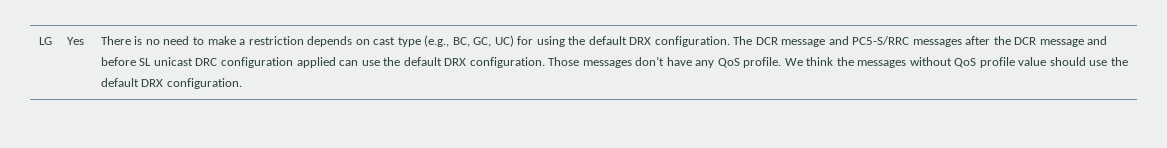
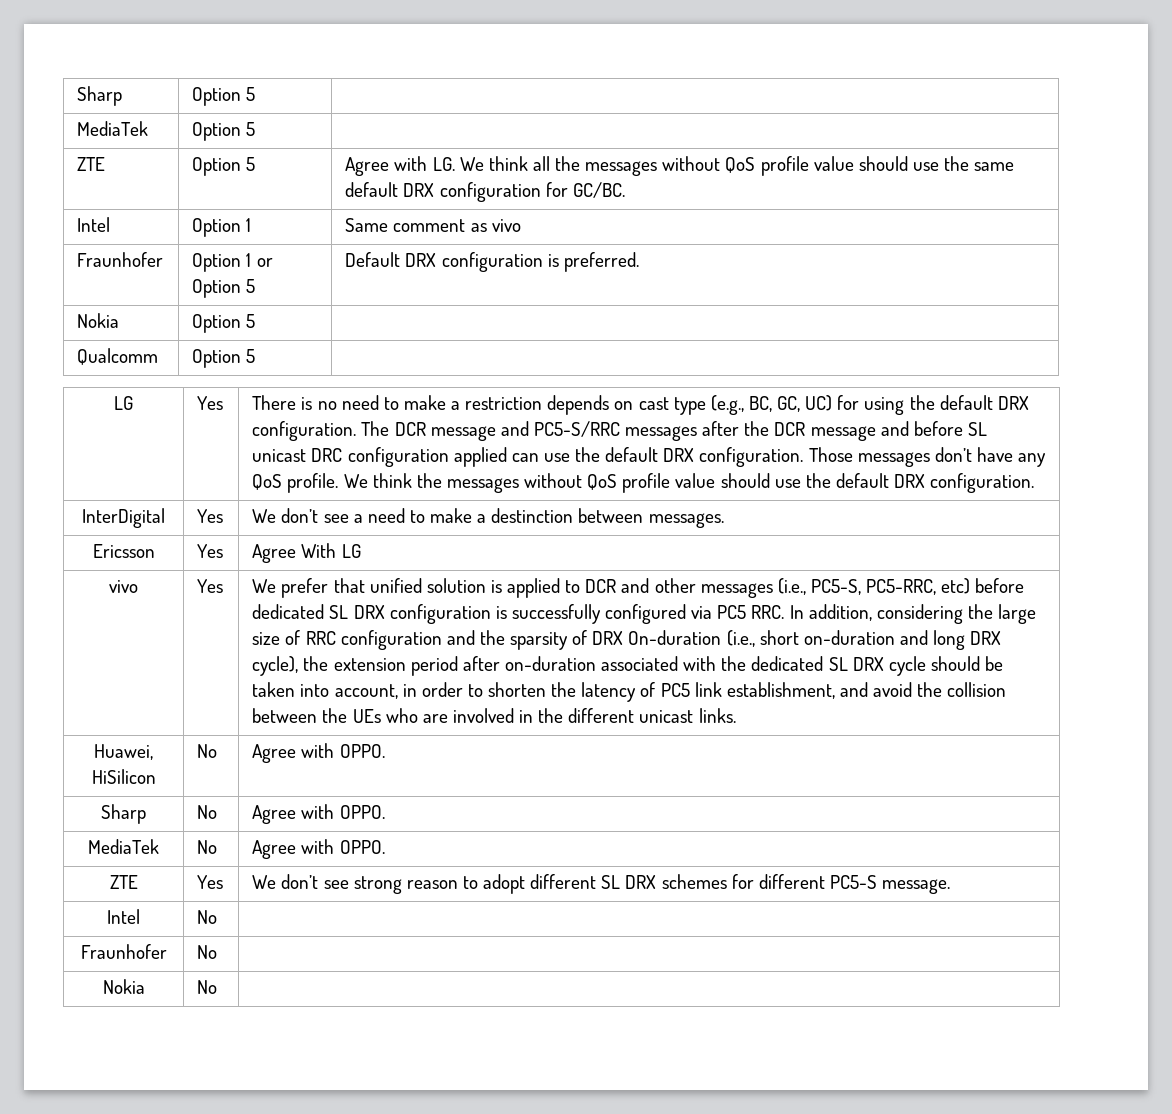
+ Sharp | Option 5 |
+ MediaTek | Option 5 |
+ ZTE | Option 5 | Agree with LG. We think all the messages without QoS profile value should use the same default DRX configuration for GC/BC.
+ Intel | Option 1 | Same comment as vivo
+ Fraunhofer | Option 1 or Option 5 | Default DRX configuration is preferred.
+ Nokia | Option 5 |
+ Qualcomm | Option 5 |
+ InterDigital | Yes | We don’t see a need to make a destinction between messages.
+ Ericsson | Yes | Agree With LG
+ vivo | Yes | We prefer that unified solution is applied to DCR and other messages (i.e., PC5-S, PC5-RRC, etc) before dedicated SL DRX configuration is successfully configured via PC5 RRC. In addition, considering the large size of RRC configuration and the sparsity of DRX On-duration (i.e., short on-duration and long DRX cycle), the extension period after on-duration associated with the dedicated SL DRX cycle should be taken into account, in order to shorten the latency of PC5 link establishment, and avoid the collision between the UEs who are involved in the different unicast links.
+ Huawei, HiSilicon | No | Agree with OPPO.
+ Sharp | No | Agree with OPPO.
+ MediaTek | No | Agree with OPPO.
+ ZTE | Yes | We don’t see strong reason to adopt different SL DRX schemes for different PC5-S message.
+ Intel | No |
+ Fraunhofer | No |
+ Nokia | No |

